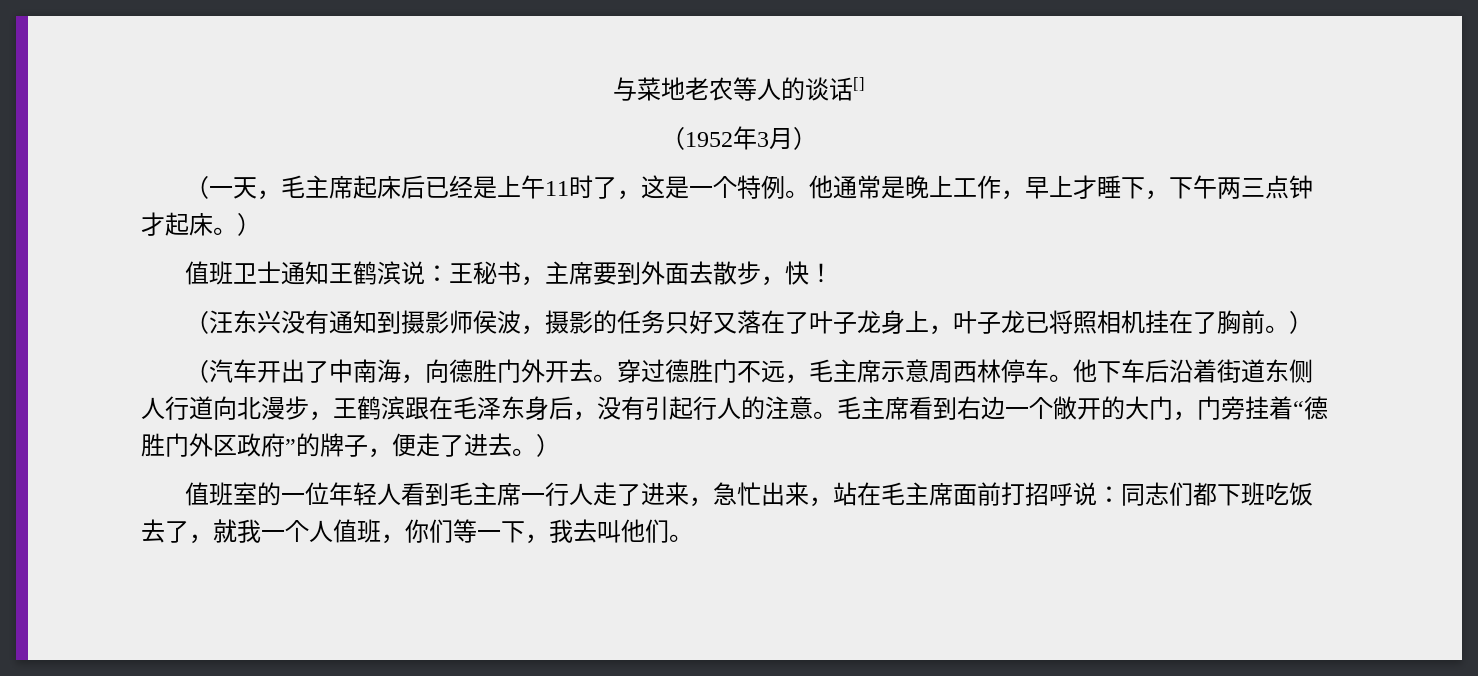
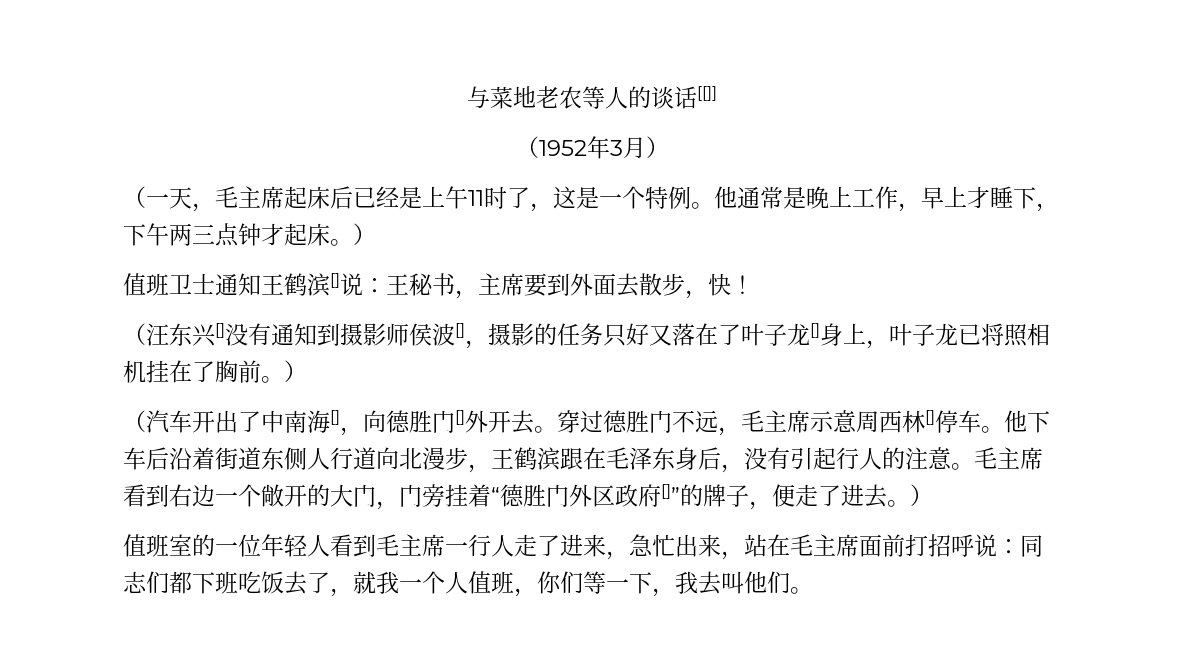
- 与菜地老农等人的谈话[]
+ 与菜地老农等人的谈话[[]]
- 值班卫士通知王鹤滨说：王秘书，主席要到外面去散步，快！
+ 值班卫士通知王鹤滨[]说：王秘书，主席要到外面去散步，快！
- （汪东兴没有通知到摄影师侯波，摄影的任务只好又落在了叶子龙身上，叶子龙已将照相机挂在了胸前。）
+ （汪东兴[]没有通知到摄影师侯波[]，摄影的任务只好又落在了叶子龙[]身上，叶子龙已将照相机挂在了胸前。）
- （汽车开出了中南海，向德胜门外开去。
+ （汽车开出了中南海[]，向德胜门[]外开去。
- 穿过德胜门不远，毛主席示意周西林停车。
+ 穿过德胜门不远，毛主席示意周西林[]停车。
- 毛主席看到右边一个敞开的大门，门旁挂着“德胜门外区政府”的牌子，便走了进去。）
+ 毛主席看到右边一个敞开的大门，门旁挂着“德胜门外区政府[]”的牌子，便走了进去。）

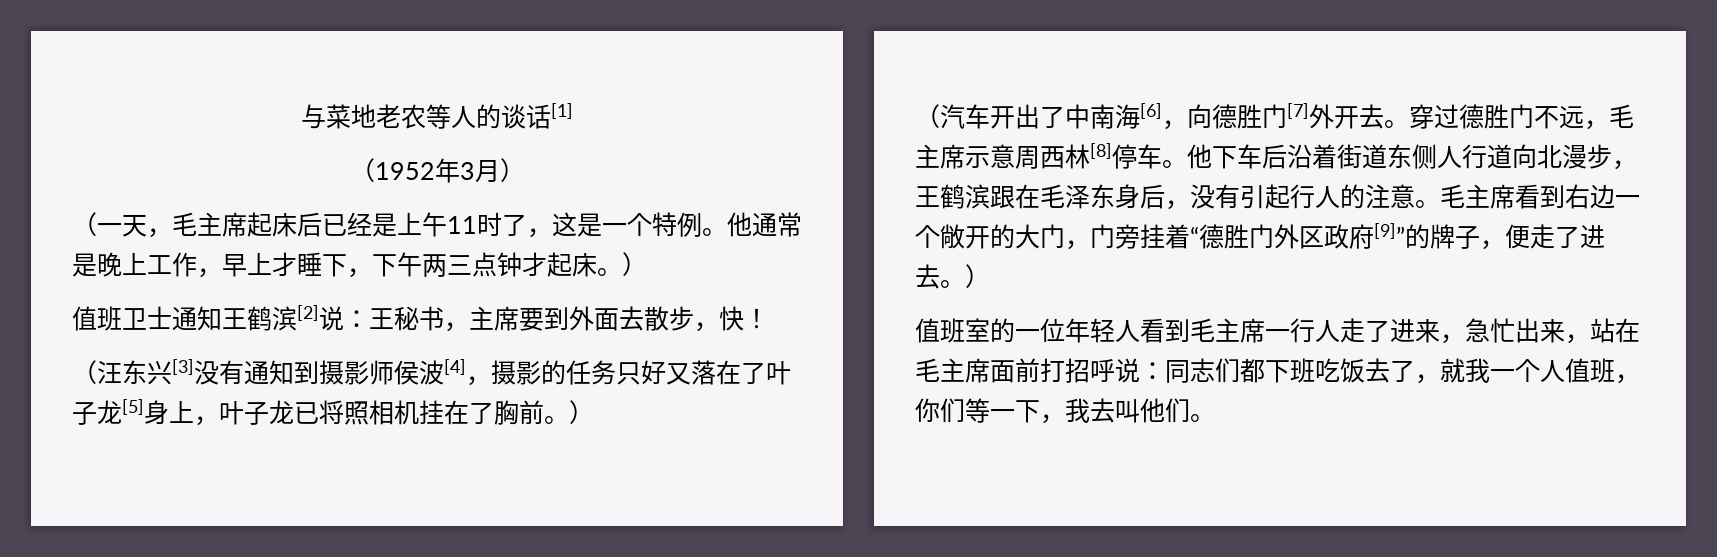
- 与菜地老农等人的谈话[[]]
+ 与菜地老农等人的谈话[1]
- 值班卫士通知王鹤滨[]说：王秘书，主席要到外面去散步，快！
+ 值班卫士通知王鹤滨[2]说：王秘书，主席要到外面去散步，快！
- （汪东兴[]没有通知到摄影师侯波[]，摄影的任务只好又落在了叶子龙[]身上，叶子龙已将照相机挂在了胸前。）
+ （汪东兴[3]没有通知到摄影师侯波[4]，摄影的任务只好又落在了叶子龙[5]身上，叶子龙已将照相机挂在了胸前。）
- （汽车开出了中南海[]，向德胜门[]外开去。
+ （汽车开出了中南海[6]，向德胜门[7]外开去。
- 穿过德胜门不远，毛主席示意周西林[]停车。
+ 穿过德胜门不远，毛主席示意周西林[8]停车。
- 毛主席看到右边一个敞开的大门，门旁挂着“德胜门外区政府[]”的牌子，便走了进去。）
+ 毛主席看到右边一个敞开的大门，门旁挂着“德胜门外区政府[9]”的牌子，便走了进去。）

